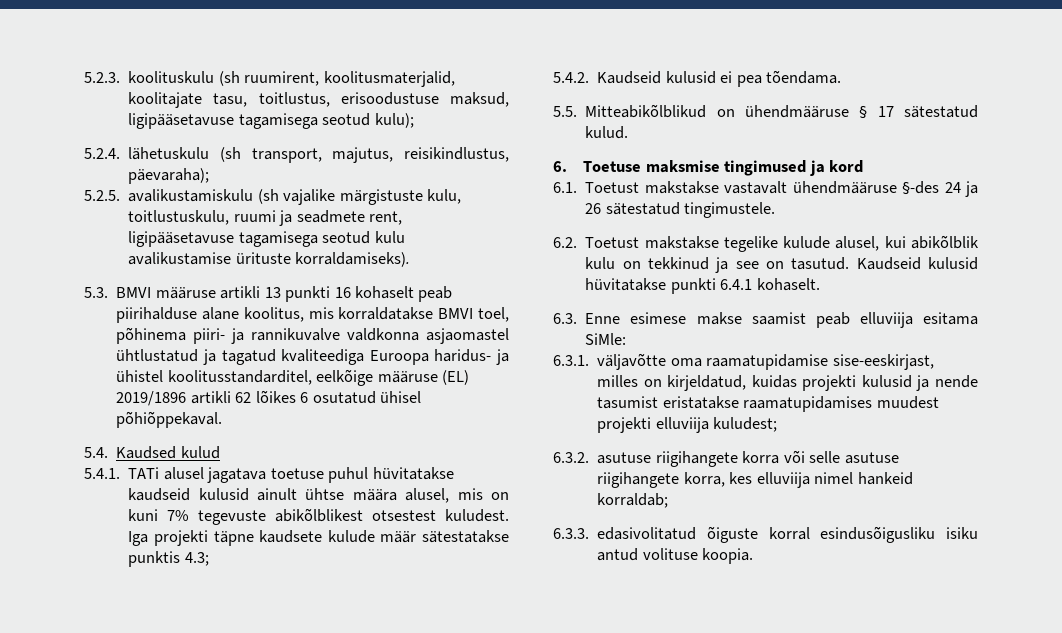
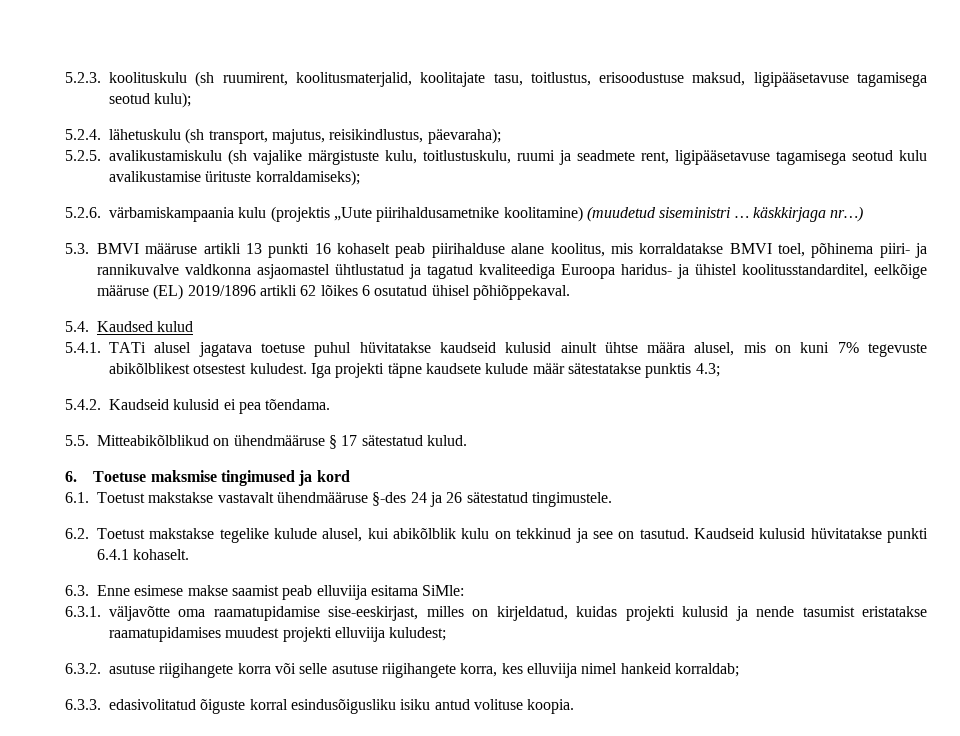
- 5.2.5. avalikustamiskulu (sh vajalike märgistuste kulu, toitlustuskulu, ruumi ja seadmete rent, ligipääsetavuse tagamisega seotud kulu avalikustamise ürituste korraldamiseks).
+ 5.2.5. avalikustamiskulu (sh vajalike märgistuste kulu, toitlustuskulu, ruumi ja seadmete rent, ligipääsetavuse tagamisega seotud kulu avalikustamise ürituste korraldamiseks);
+ 5.2.6. värbamiskampaania kulu (projektis „Uute piirihaldusametnike koolitamine) (muudetud siseministri … käskkirjaga nr…)

